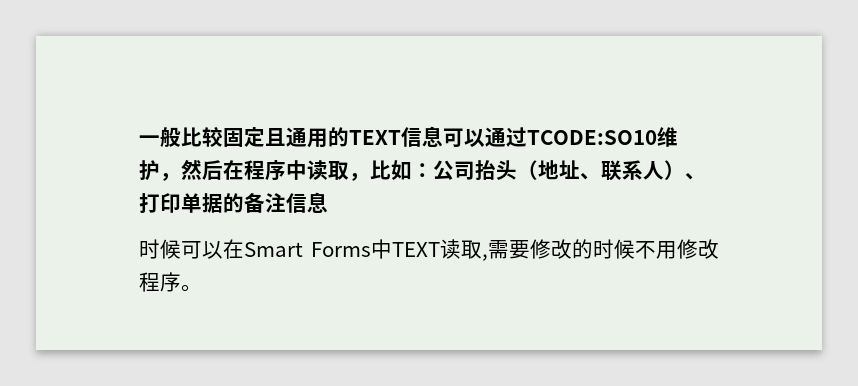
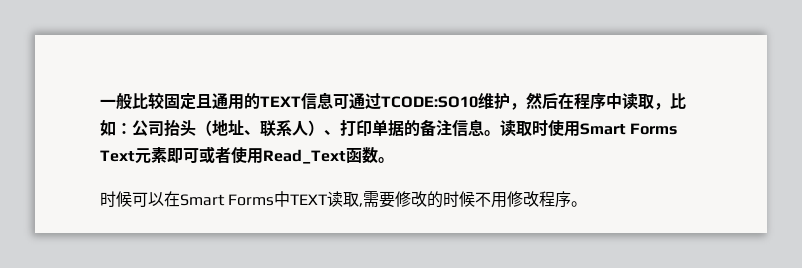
- 一般比较固定且通用的TEXT信息可以通过TCODE:SO10维护，然后在程序中读取，比如：公司抬头（地址、联系人）、打印单据的备注信息
+ 一般比较固定且通用的TEXT信息可通过TCODE:SO10维护，然后在程序中读取，比如：公司抬头（地址、联系人）、打印单据的备注信息。读取时使用Smart Forms Text元素即可或者使用Read_Text函数。

